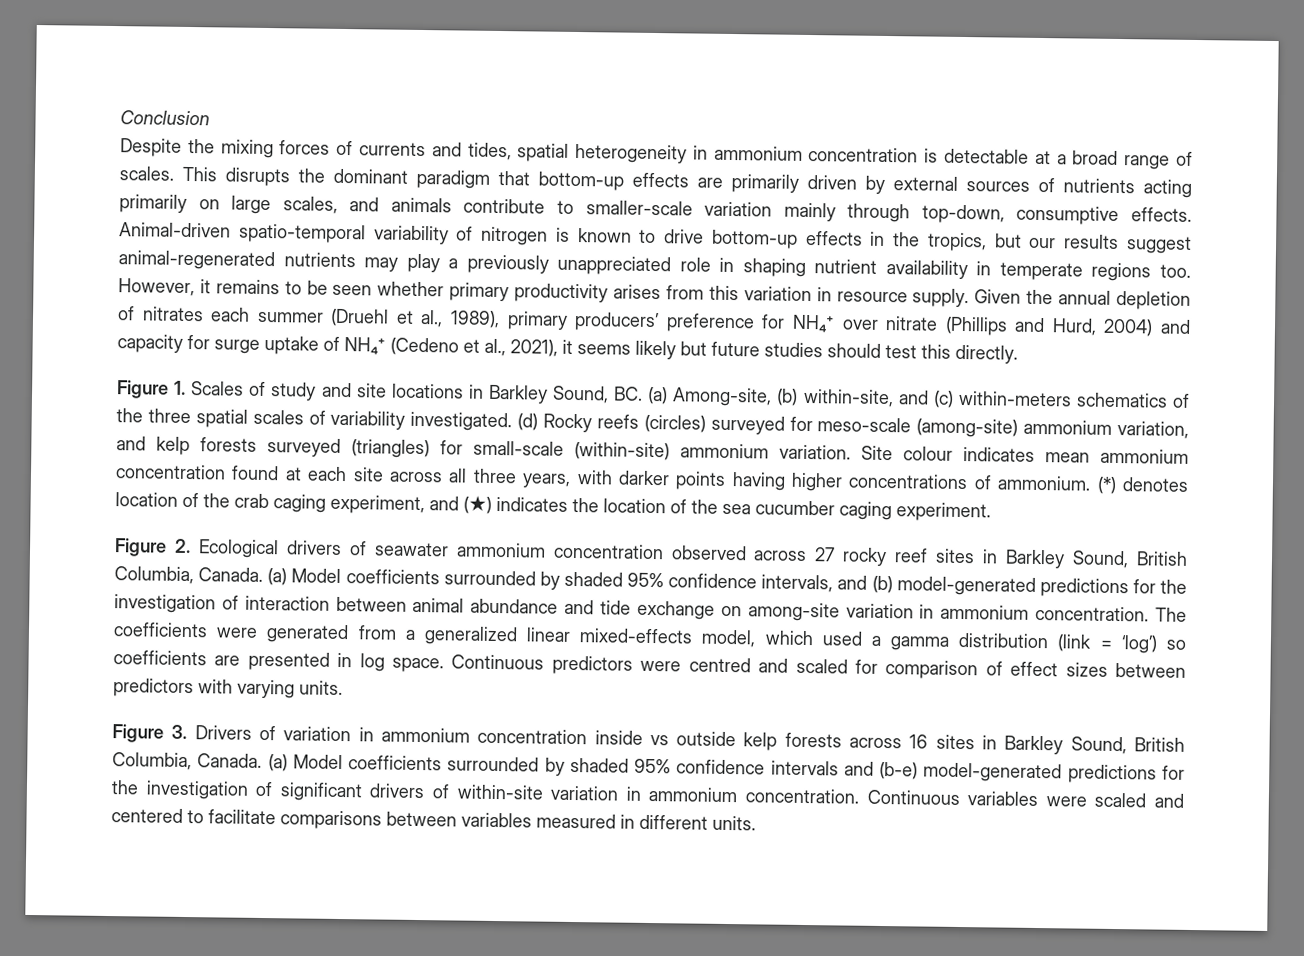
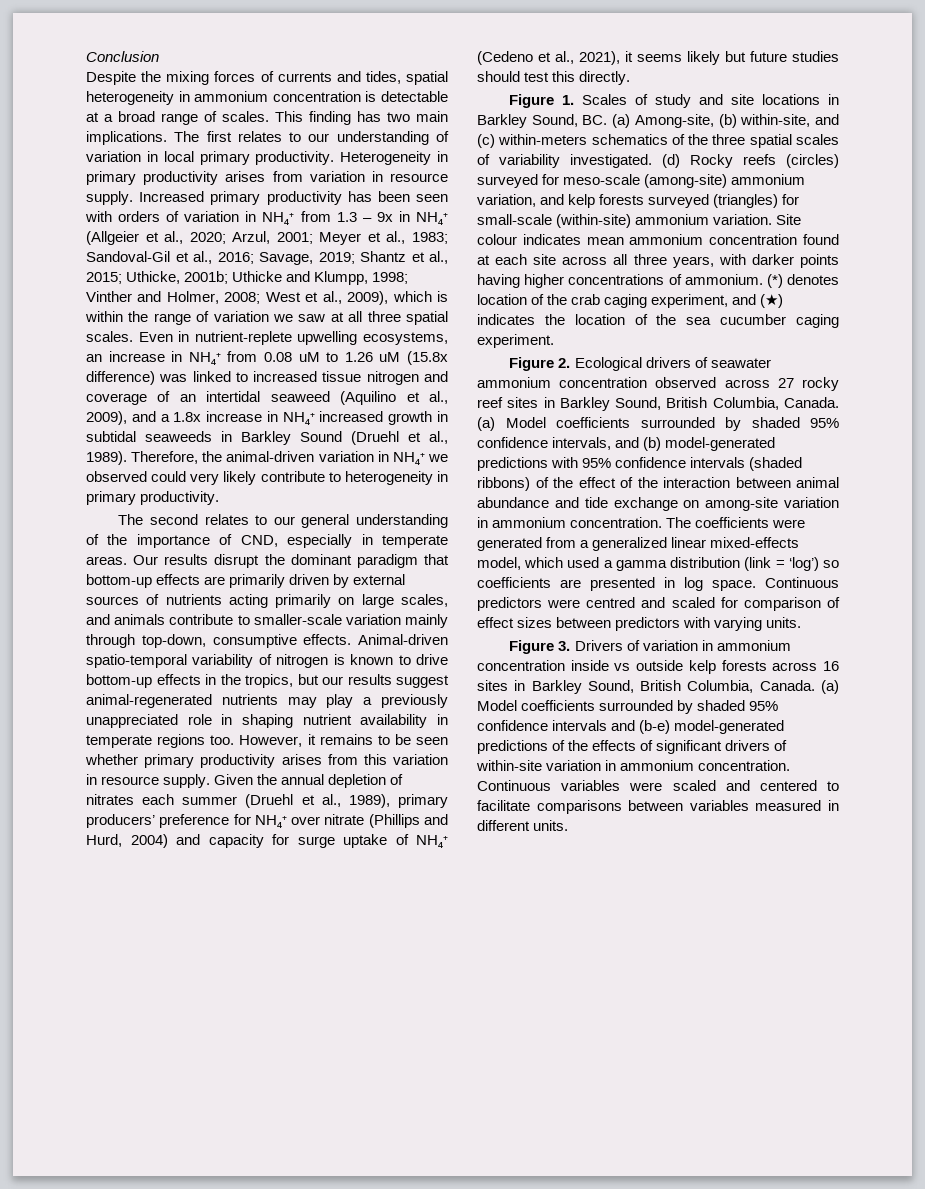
- This disrupts the dominant paradigm that bottom-up effects are primarily driven by external sources of nutrients acting primarily on large scales, and animals contribute to smaller-scale variation mainly through top-down, consumptive effects.
+ This finding has two main implications. The first relates to our understanding of variation in local primary productivity. Heterogeneity in primary productivity arises from variation in resource supply. Increased primary productivity has been seen with orders of variation in NH₄⁺ from 1.3 – 9x in NH₄⁺ (Allgeier et al., 2020; Arzul, 2001; Meyer et al., 1983; Sandoval-Gil et al., 2016; Savage, 2019; Shantz et al., 2015; Uthicke, 2001b; Uthicke and Klumpp, 1998; Vinther and Holmer, 2008; West et al., 2009), which is within the range of variation we saw at all three spatial scales. Even in nutrient-replete upwelling ecosystems, an increase in NH₄⁺ from 0.08 uM to 1.26 uM (15.8x difference) was linked to increased tissue nitrogen and coverage of an intertidal seaweed (Aquilino et al., 2009), and a 1.8x increase in NH₄⁺ increased growth in subtidal seaweeds in Barkley Sound (Druehl et al., 1989). Therefore, the animal-driven variation in NH₄⁺ we observed could very likely contribute to heterogeneity in primary productivity.
+ The second relates to our general understanding of the importance of CND, especially in temperate areas. Our results disrupt the dominant paradigm that bottom-up effects are primarily driven by external sources of nutrients acting primarily on large scales, and animals contribute to smaller-scale variation mainly through top-down, consumptive effects.
- (a) Model coefficients surrounded by shaded 95% confidence intervals, and (b) model-generated predictions for the investigation of interaction between animal abundance and tide exchange on among-site variation in ammonium concentration.
+ (a) Model coefficients surrounded by shaded 95% confidence intervals, and (b) model-generated predictions with 95% confidence intervals (shaded ribbons) of the effect of the interaction between animal abundance and tide exchange on among-site variation in ammonium concentration.
- (a) Model coefficients surrounded by shaded 95% confidence intervals and (b-e) model-generated predictions for the investigation of significant drivers of within-site variation in ammonium concentration.
+ (a) Model coefficients surrounded by shaded 95% confidence intervals and (b-e) model-generated predictions of the effects of significant drivers of within-site variation in ammonium concentration.

